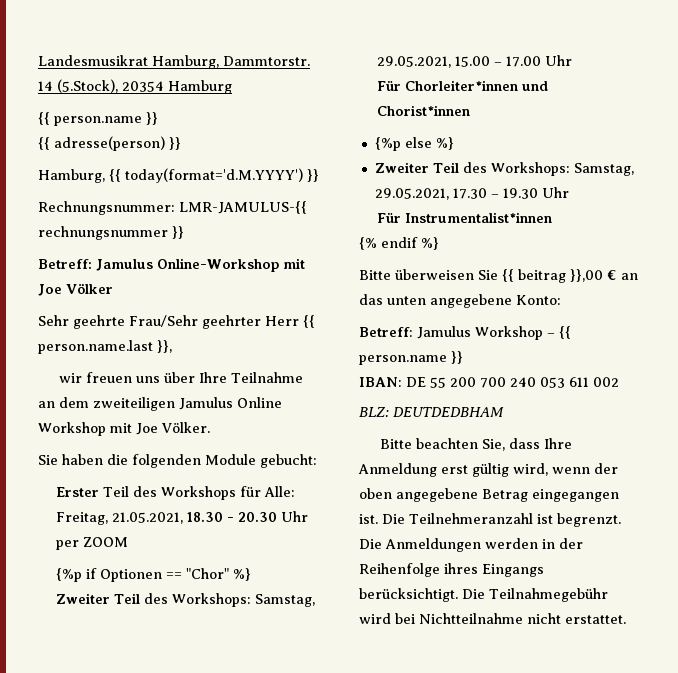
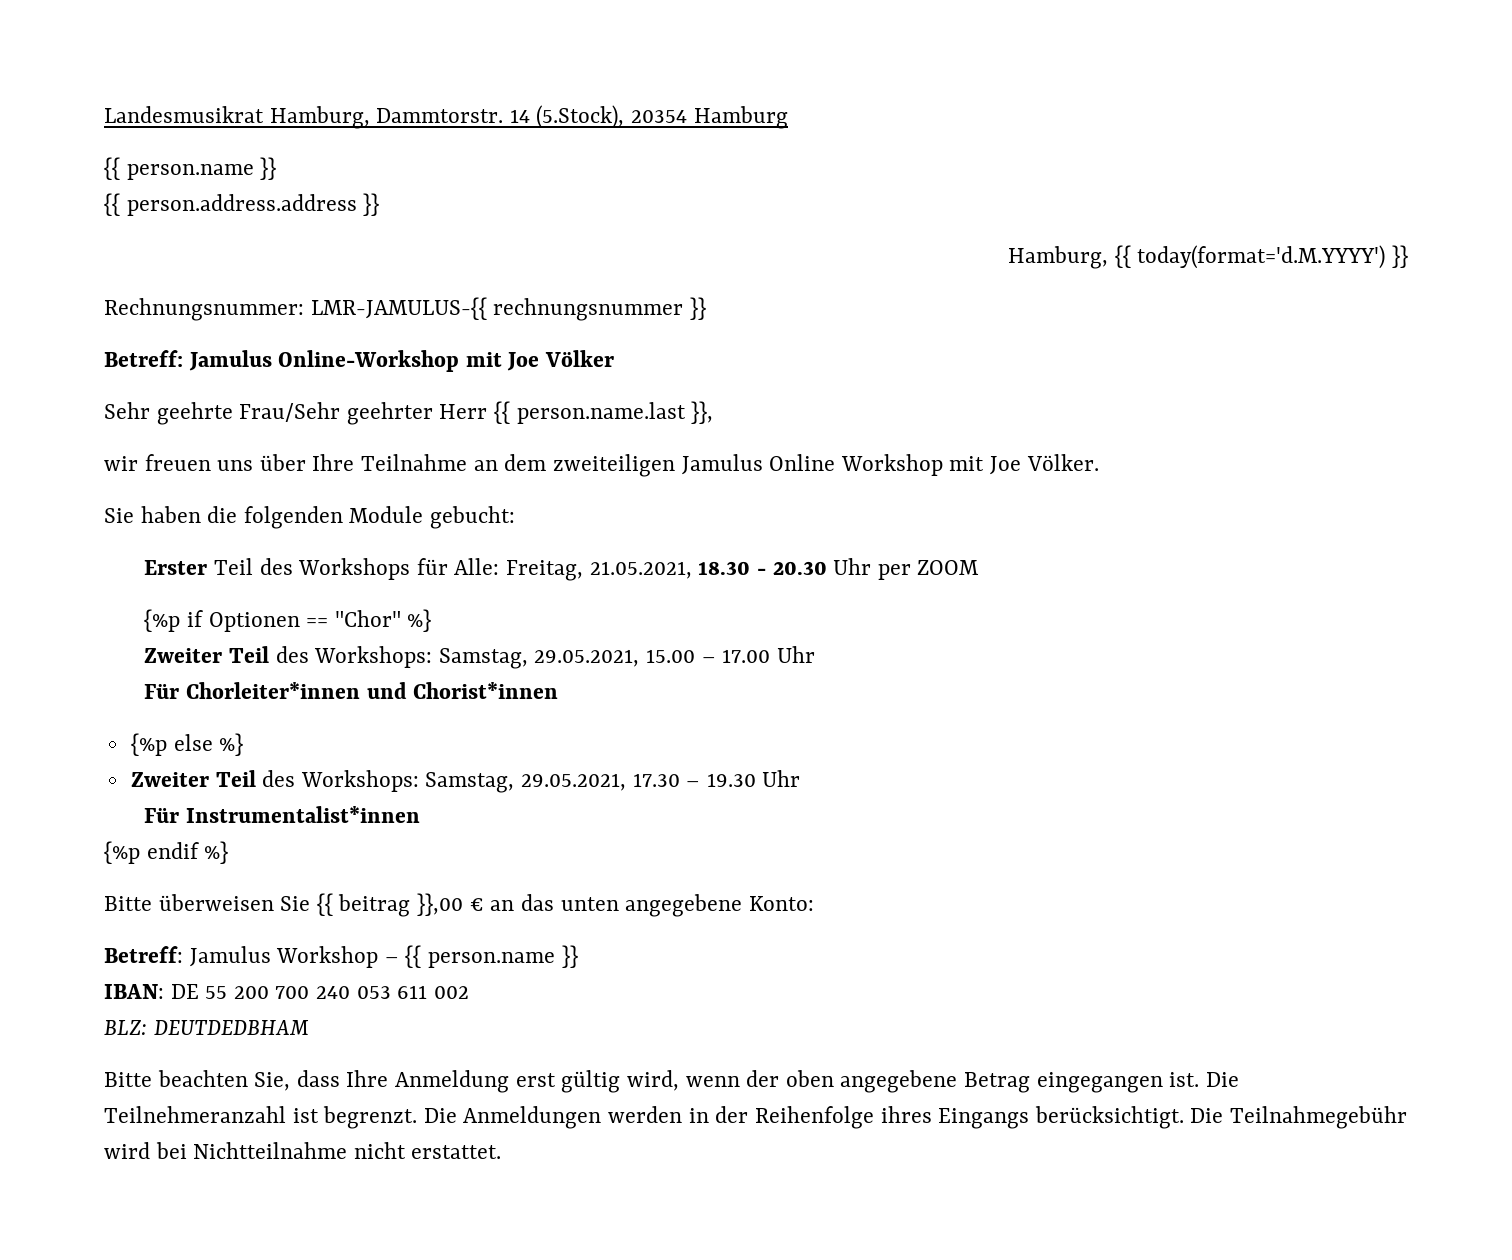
- {{ adresse(person) }}
+ {{ person.address.address }}
- {% endif %}
+ {%p endif %}

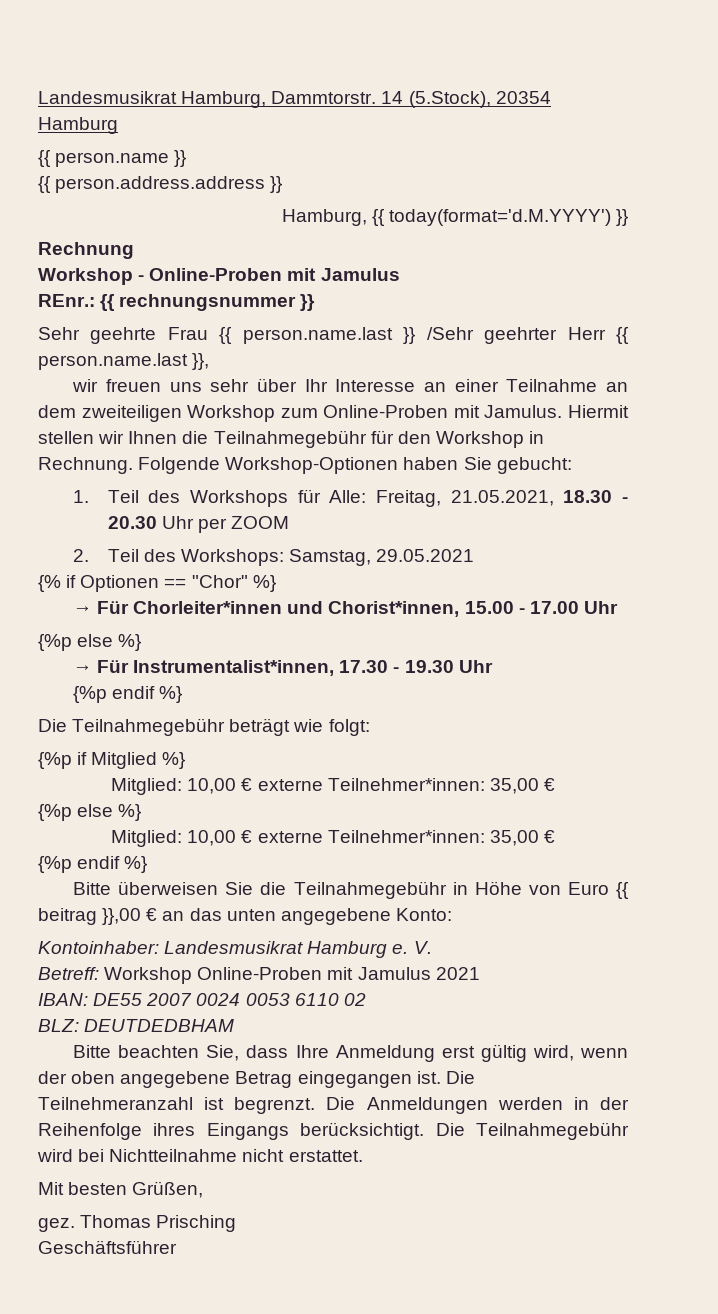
- Rechnungsnummer: LMR-JAMULUS-{{ rechnungsnummer }}
- Betreff: Jamulus Online-Workshop mit Joe Völker
- Sehr geehrte Frau/Sehr geehrter Herr {{ person.name.last }},
+ Rechnung
+ Workshop - Online-Proben mit Jamulus
+ REnr.: {{ rechnungsnummer }}
+ Sehr geehrte Frau {{ person.name.last }} /Sehr geehrter Herr {{ person.name.last }},
- wir freuen uns über Ihre Teilnahme an dem zweiteiligen Jamulus Online Workshop mit Joe Völker.
- Sie haben die folgenden Module gebucht:
+ wir freuen uns sehr über Ihr Interesse an einer Teilnahme an dem zweiteiligen Workshop zum Online-Proben mit Jamulus. Hiermit stellen wir Ihnen die Teilnahmegebühr für den Workshop in Rechnung. Folgende Workshop-Optionen haben Sie gebucht:
- Erster Teil des Workshops für Alle: Freitag, 21.05.2021, 18.30 - 20.30 Uhr per ZOOM
+ 1. Teil des Workshops für Alle: Freitag, 21.05.2021, 18.30 - 20.30 Uhr per ZOOM
- {%p if Optionen == "Chor" %}
+ 2. Teil des Workshops: Samstag, 29.05.2021
+ {% if Optionen == "Chor" %}
- Zweiter Teil des Workshops: Samstag, 29.05.2021, 15.00 – 17.00 Uhr
- Für Chorleiter*innen und Chorist*innen
+ → Für Chorleiter*innen und Chorist*innen, 15.00 - 17.00 Uhr
  {%p else %}
- Zweiter Teil des Workshops: Samstag, 29.05.2021, 17.30 – 19.30 Uhr
- Für Instrumentalist*innen
+ → Für Instrumentalist*innen, 17.30 - 19.30 Uhr
+ {%p endif %}
+ Die Teilnahmegebühr beträgt wie folgt:
+ {%p if Mitglied %}
+ Mitglied: 10,00 € externe Teilnehmer*innen: 35,00 €
+ {%p else %}
+ Mitglied: 10,00 € externe Teilnehmer*innen: 35,00 €
- Bitte überweisen Sie {{ beitrag }},00 € an das unten angegebene Konto:
+ Bitte überweisen Sie die Teilnahmegebühr in Höhe von Euro {{ beitrag }},00 € an das unten angegebene Konto:
- Betreff: Jamulus Workshop – {{ person.name }}
- IBAN: DE 55 200 700 240 053 611 002
+ Kontoinhaber: Landesmusikrat Hamburg e. V.
+ Betreff: Workshop Online-Proben mit Jamulus 2021
+ IBAN: DE55 2007 0024 0053 6110 02
+ Mit besten Grüßen,
+ gez. Thomas Prisching
+ Geschäftsführer

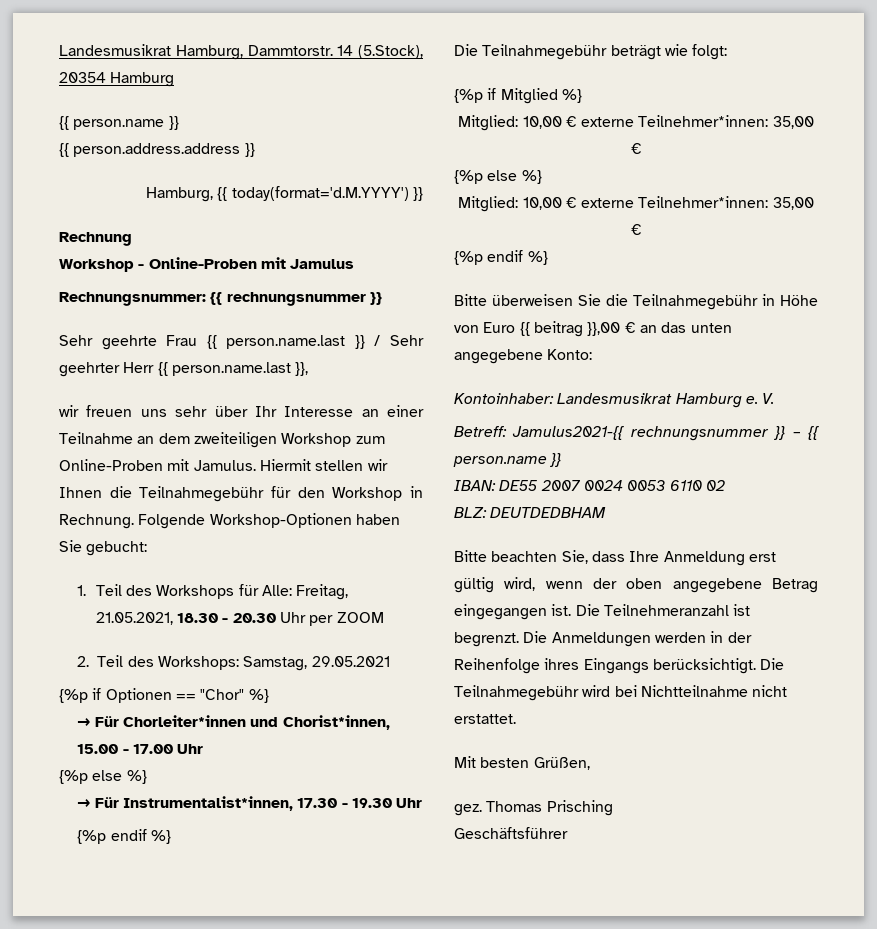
- REnr.: {{ rechnungsnummer }}
+ Rechnungsnummer: {{ rechnungsnummer }}
- Sehr geehrte Frau {{ person.name.last }} /Sehr geehrter Herr {{ person.name.last }},
+ Sehr geehrte Frau {{ person.name.last }} / Sehr geehrter Herr {{ person.name.last }},
- {% if Optionen == "Chor" %}
+ {%p if Optionen == "Chor" %}
- Betreff: Workshop Online-Proben mit Jamulus 2021
+ Betreff: Jamulus2021-{{ rechnungsnummer }} – {{ person.name }}

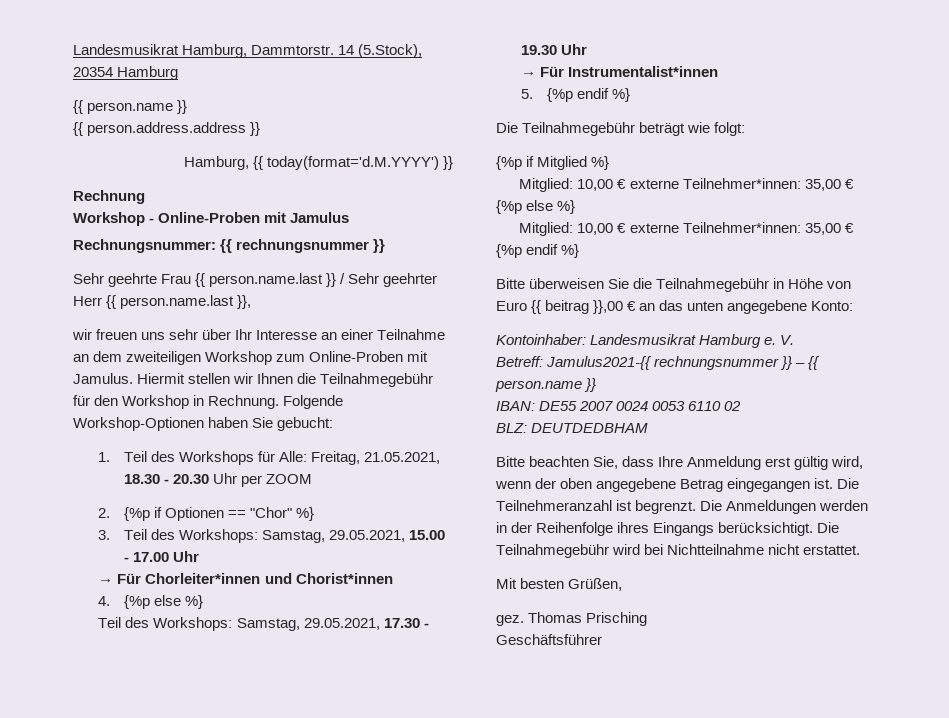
- 2. Teil des Workshops: Samstag, 29.05.2021
- {%p if Optionen == "Chor" %}
+ 2. {%p if Optionen == "Chor" %}
- → Für Chorleiter*innen und Chorist*innen, 15.00 - 17.00 Uhr
- {%p else %}
- → Für Instrumentalist*innen, 17.30 - 19.30 Uhr
- {%p endif %}
+ 3. Teil des Workshops: Samstag, 29.05.2021, 15.00 - 17.00 Uhr
+ → Für Chorleiter*innen und Chorist*innen
+ 4. {%p else %}
+ Teil des Workshops: Samstag, 29.05.2021, 17.30 - 19.30 Uhr
+ → Für Instrumentalist*innen
+ 5. {%p endif %}

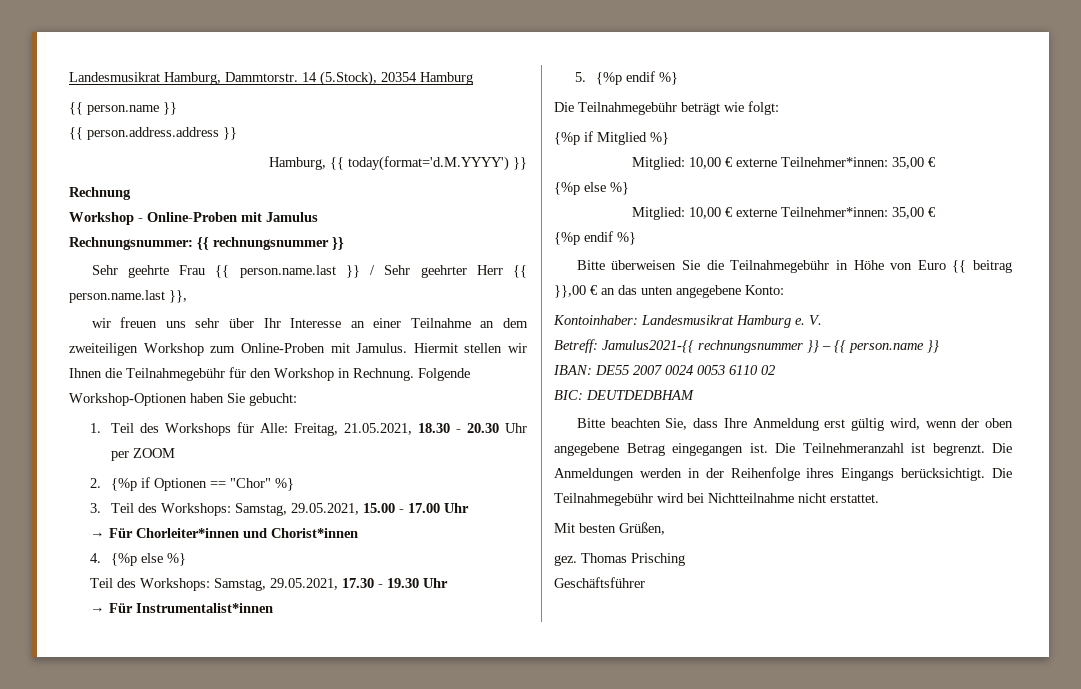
- BLZ: DEUTDEDBHAM
+ BIC: DEUTDEDBHAM

